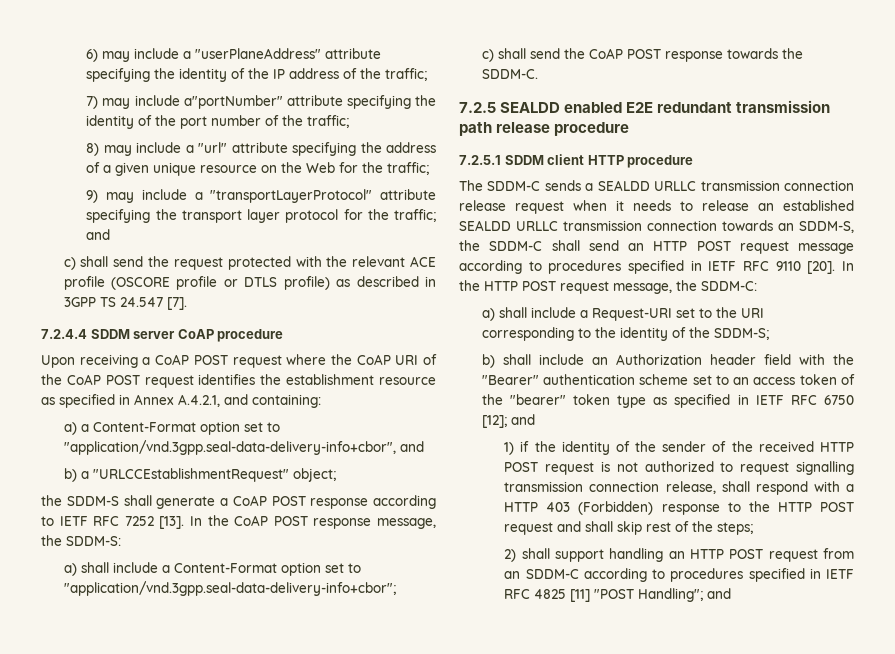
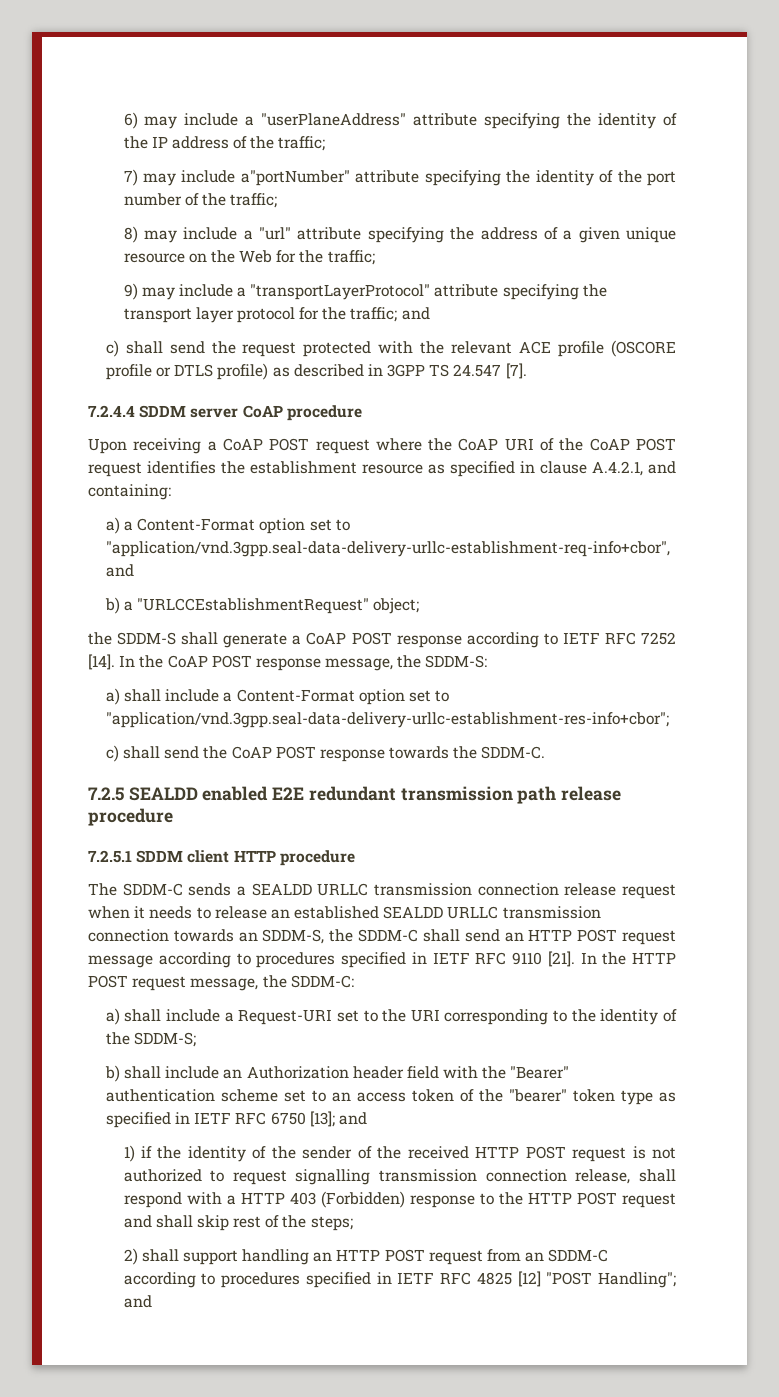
- Upon receiving a CoAP POST request where the CoAP URI of the CoAP POST request identifies the establishment resource as specified in Annex A.4.2.1, and containing:
+ Upon receiving a CoAP POST request where the CoAP URI of the CoAP POST request identifies the establishment resource as specified in clause A.4.2.1, and containing:
- a) a Content-Format option set to "application/vnd.3gpp.seal-data-delivery-info+cbor", and
+ a) a Content-Format option set to "application/vnd.3gpp.seal-data-delivery-urllc-establishment-req-info+cbor", and
- the SDDM-S shall generate a CoAP POST response according to IETF RFC 7252 [13].
+ the SDDM-S shall generate a CoAP POST response according to IETF RFC 7252 [14].
- a) shall include a Content-Format option set to "application/vnd.3gpp.seal-data-delivery-info+cbor";
+ a) shall include a Content-Format option set to "application/vnd.3gpp.seal-data-delivery-urllc-establishment-res-info+cbor";
- The SDDM-C sends a SEALDD URLLC transmission connection release request when it needs to release an established SEALDD URLLC transmission connection towards an SDDM-S, the SDDM-C shall send an HTTP POST request message according to procedures specified in IETF RFC 9110 [20].
+ The SDDM-C sends a SEALDD URLLC transmission connection release request when it needs to release an established SEALDD URLLC transmission connection towards an SDDM-S, the SDDM-C shall send an HTTP POST request message according to procedures specified in IETF RFC 9110 [21].
- b) shall include an Authorization header field with the "Bearer" authentication scheme set to an access token of the "bearer" token type as specified in IETF RFC 6750 [12]; and
+ b) shall include an Authorization header field with the "Bearer" authentication scheme set to an access token of the "bearer" token type as specified in IETF RFC 6750 [13]; and
- 2) shall support handling an HTTP POST request from an SDDM-C according to procedures specified in IETF RFC 4825 [11] "POST Handling"; and
+ 2) shall support handling an HTTP POST request from an SDDM-C according to procedures specified in IETF RFC 4825 [12] "POST Handling"; and

